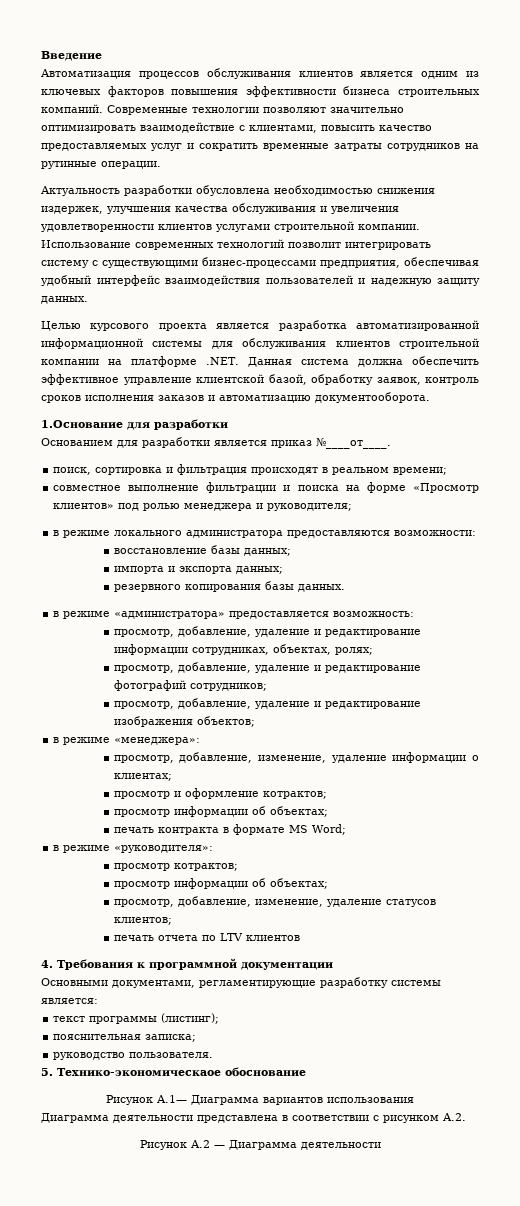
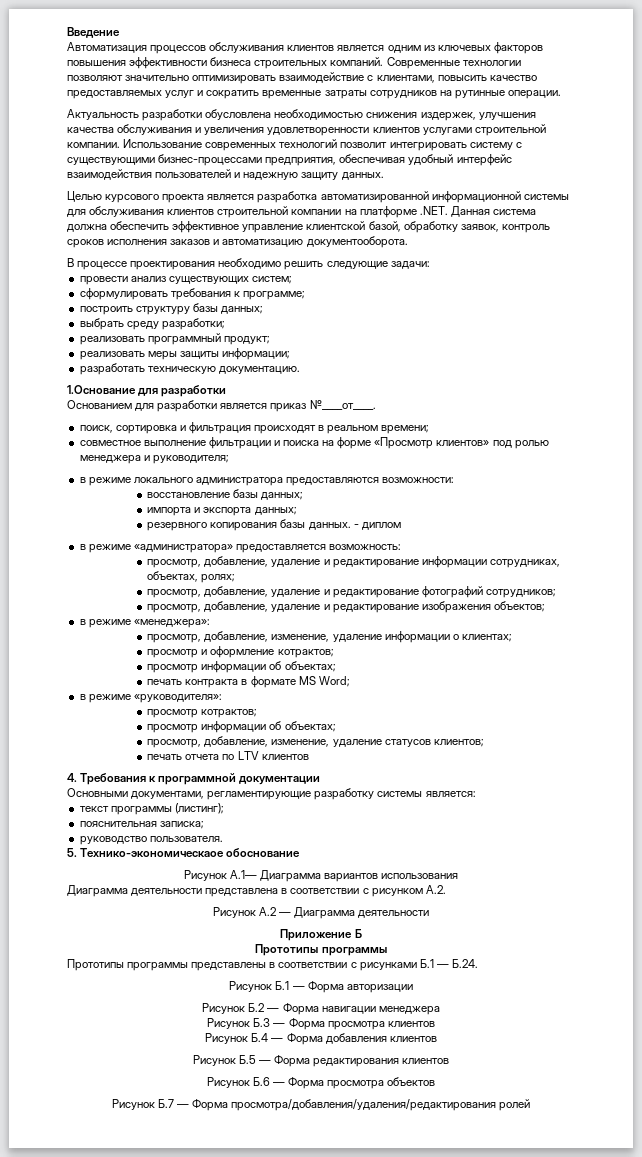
+ В процессе проектирования необходимо решить следующие задачи:
+ провести анализ существующих систем;
+ сформулировать требования к программе;
+ построить структуру базы данных;
+ выбрать среду разработки;
+ реализовать программный продукт;
+ реализовать меры защиты информации;
+ разработать техническую документацию.
+ - диплом
+ Приложение Б
+ Прототипы программы
+ Прототипы программы представлены в соответствии с рисунками Б.1 — Б.24.
+ Рисунок Б.1 — Форма авторизации
+ Рисунок Б.2 — Форма навигации менеджера
+ Рисунок Б.3 — Форма просмотра клиентов
+ Рисунок Б.4 — Форма добавления клиентов
+ Рисунок Б.5 — Форма редактирования клиентов
+ Рисунок Б.6 — Форма просмотра объектов
+ Рисунок Б.7 — Форма просмотра/добавления/удаления/редактирования ролей

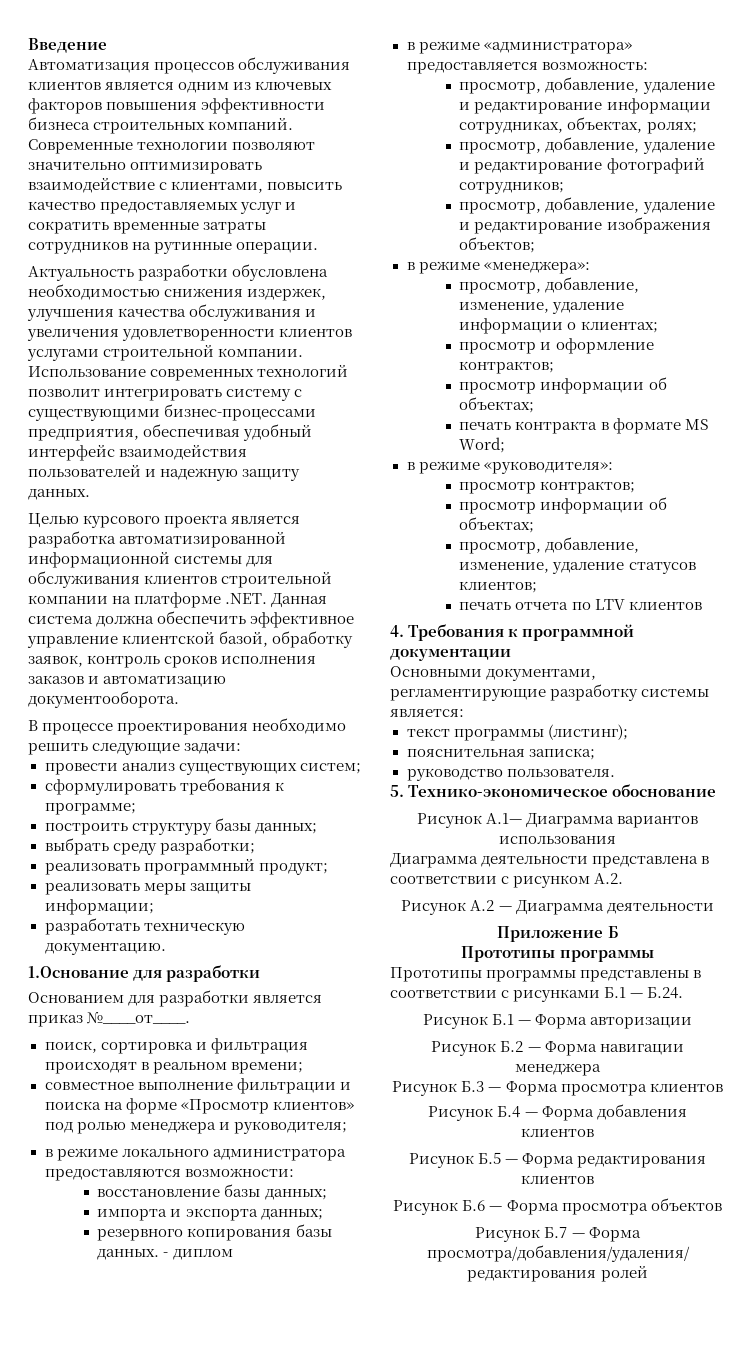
- просмотр и оформление котрактов;
+ просмотр и оформление контрактов;
- просмотр котрактов;
+ просмотр контрактов;
- 5. Технико-экономическаое обоснование
+ 5. Технико-экономическое обоснование

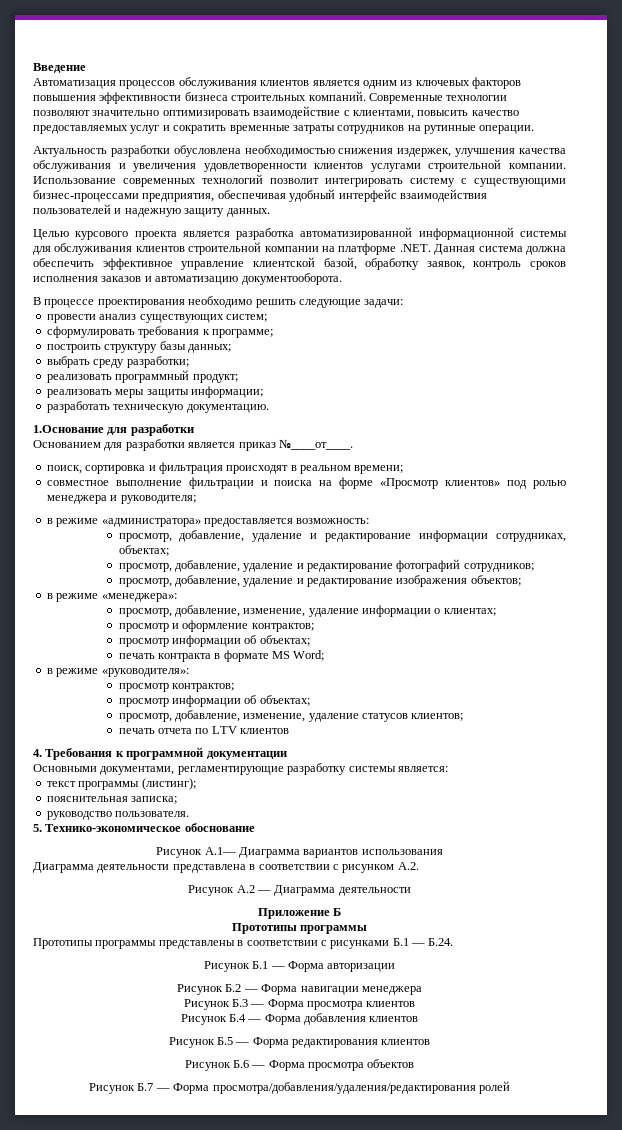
- в режиме локального администратора предоставляются возможности:
- восстановление базы данных;
- импорта и экспорта данных;
- резервного копирования базы данных. - диплом
- просмотр, добавление, удаление и редактирование информации сотрудниках, объектах, ролях;
+ просмотр, добавление, удаление и редактирование информации сотрудниках, объектах;

